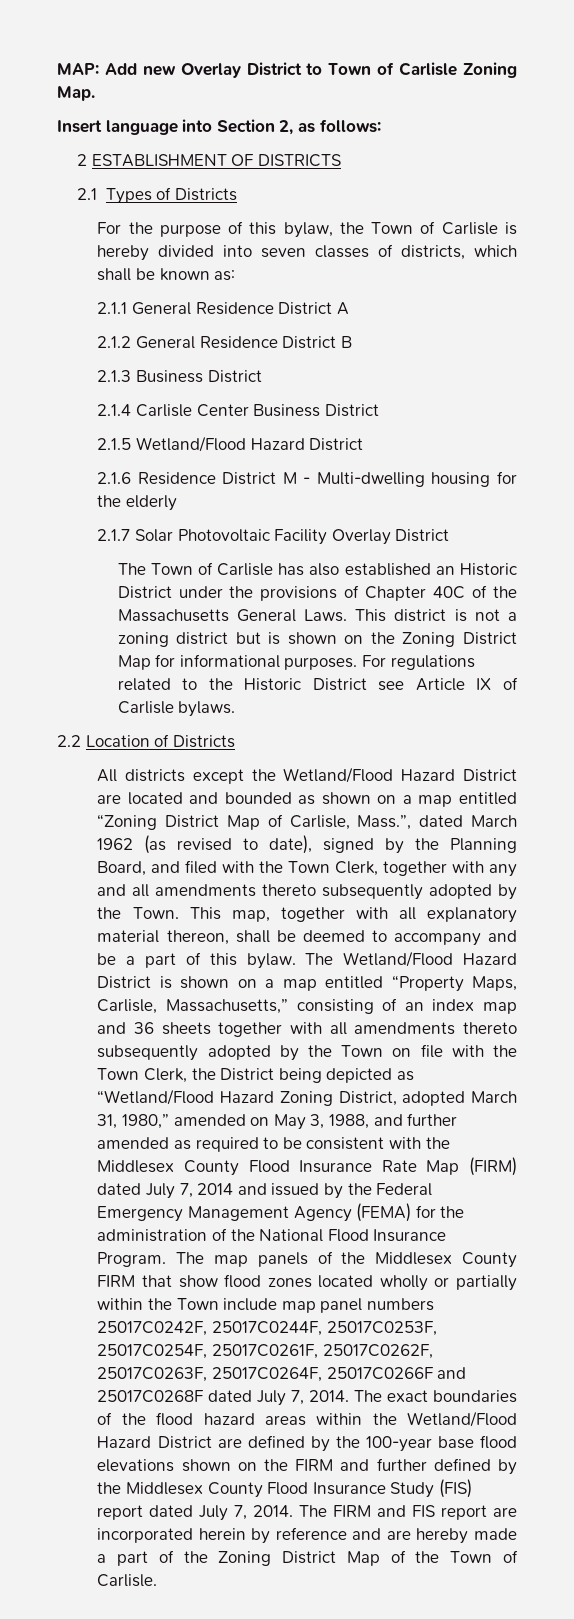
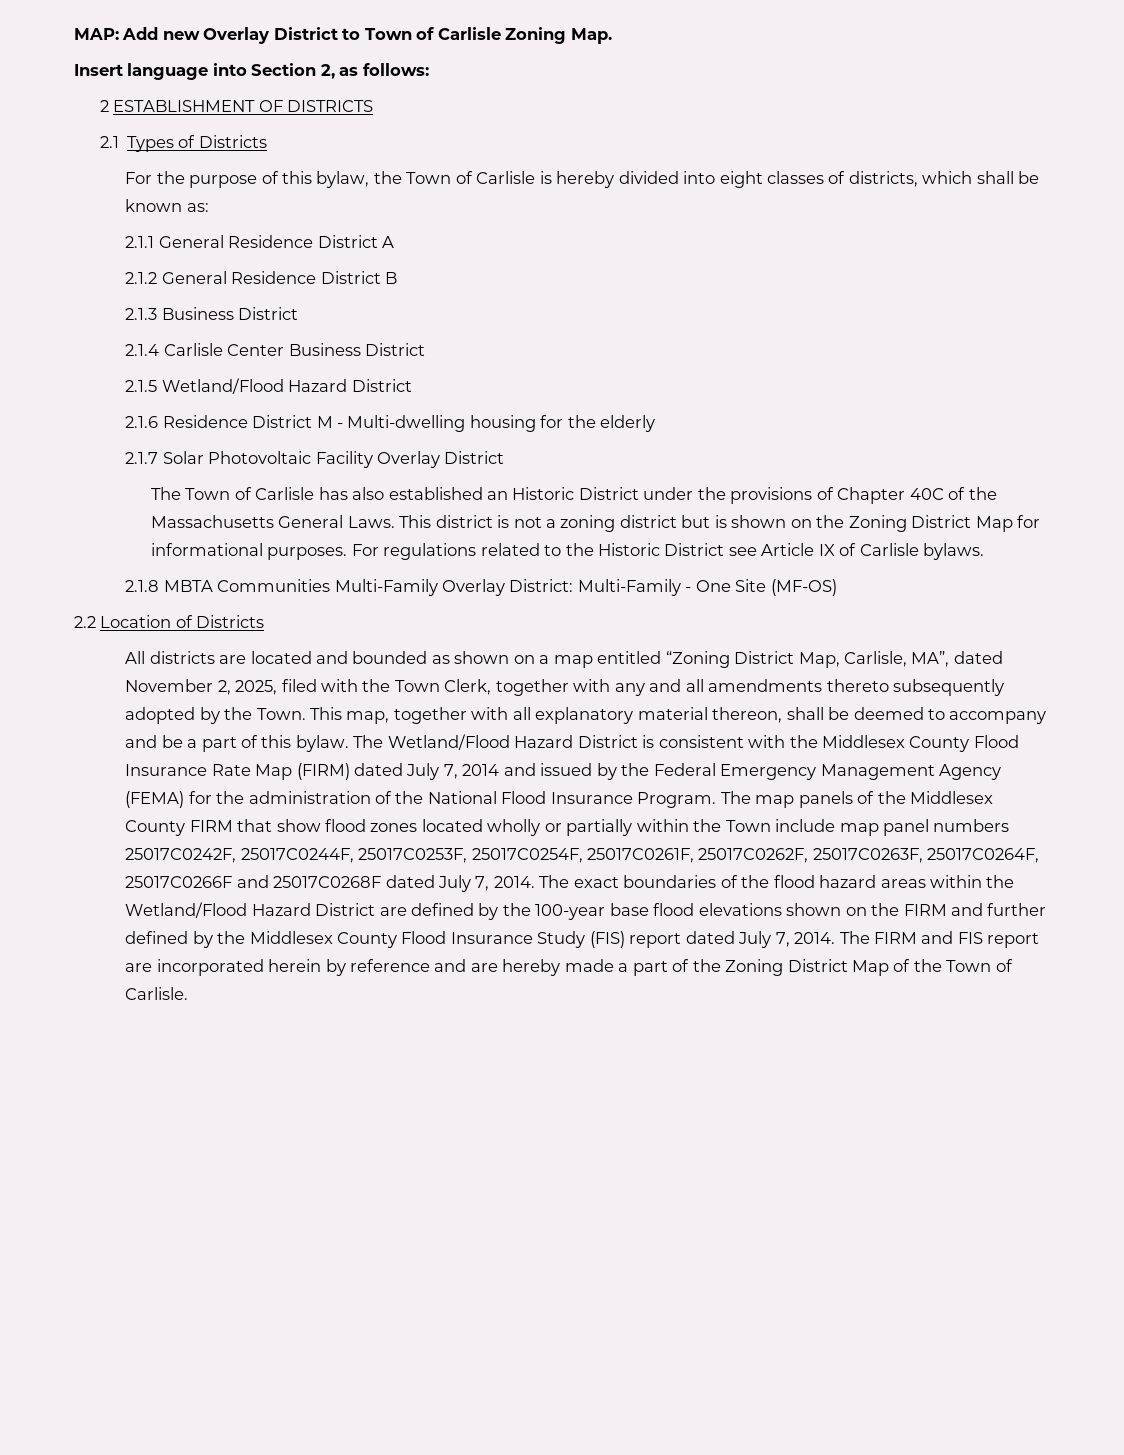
- For the purpose of this bylaw, the Town of Carlisle is hereby divided into seven classes of districts, which shall be known as:
+ For the purpose of this bylaw, the Town of Carlisle is hereby divided into eight classes of districts, which shall be known as:
+ 2.1.8 MBTA Communities Multi-Family Overlay District: Multi-Family - One Site (MF-OS)
- All districts except the Wetland/Flood Hazard District are located and bounded as shown on a map entitled “Zoning District Map of Carlisle, Mass.”, dated March 1962 (as revised to date), signed by the Planning Board, and filed with the Town Clerk, together with any and all amendments thereto subsequently adopted by the Town.
+ All districts are located and bounded as shown on a map entitled “Zoning District Map, Carlisle, MA”, dated November 2, 2025, filed with the Town Clerk, together with any and all amendments thereto subsequently adopted by the Town.
- The Wetland/Flood Hazard District is shown on a map entitled “Property Maps, Carlisle, Massachusetts,” consisting of an index map and 36 sheets together with all amendments thereto subsequently adopted by the Town on file with the Town Clerk, the District being depicted as “Wetland/Flood Hazard Zoning District, adopted March 31, 1980,” amended on May 3, 1988, and further amended as required to be consistent with the Middlesex County Flood Insurance Rate Map (FIRM) dated July 7, 2014 and issued by the Federal Emergency Management Agency (FEMA) for the administration of the National Flood Insurance Program.
+ The Wetland/Flood Hazard District is consistent with the Middlesex County Flood Insurance Rate Map (FIRM) dated July 7, 2014 and issued by the Federal Emergency Management Agency (FEMA) for the administration of the National Flood Insurance Program.

